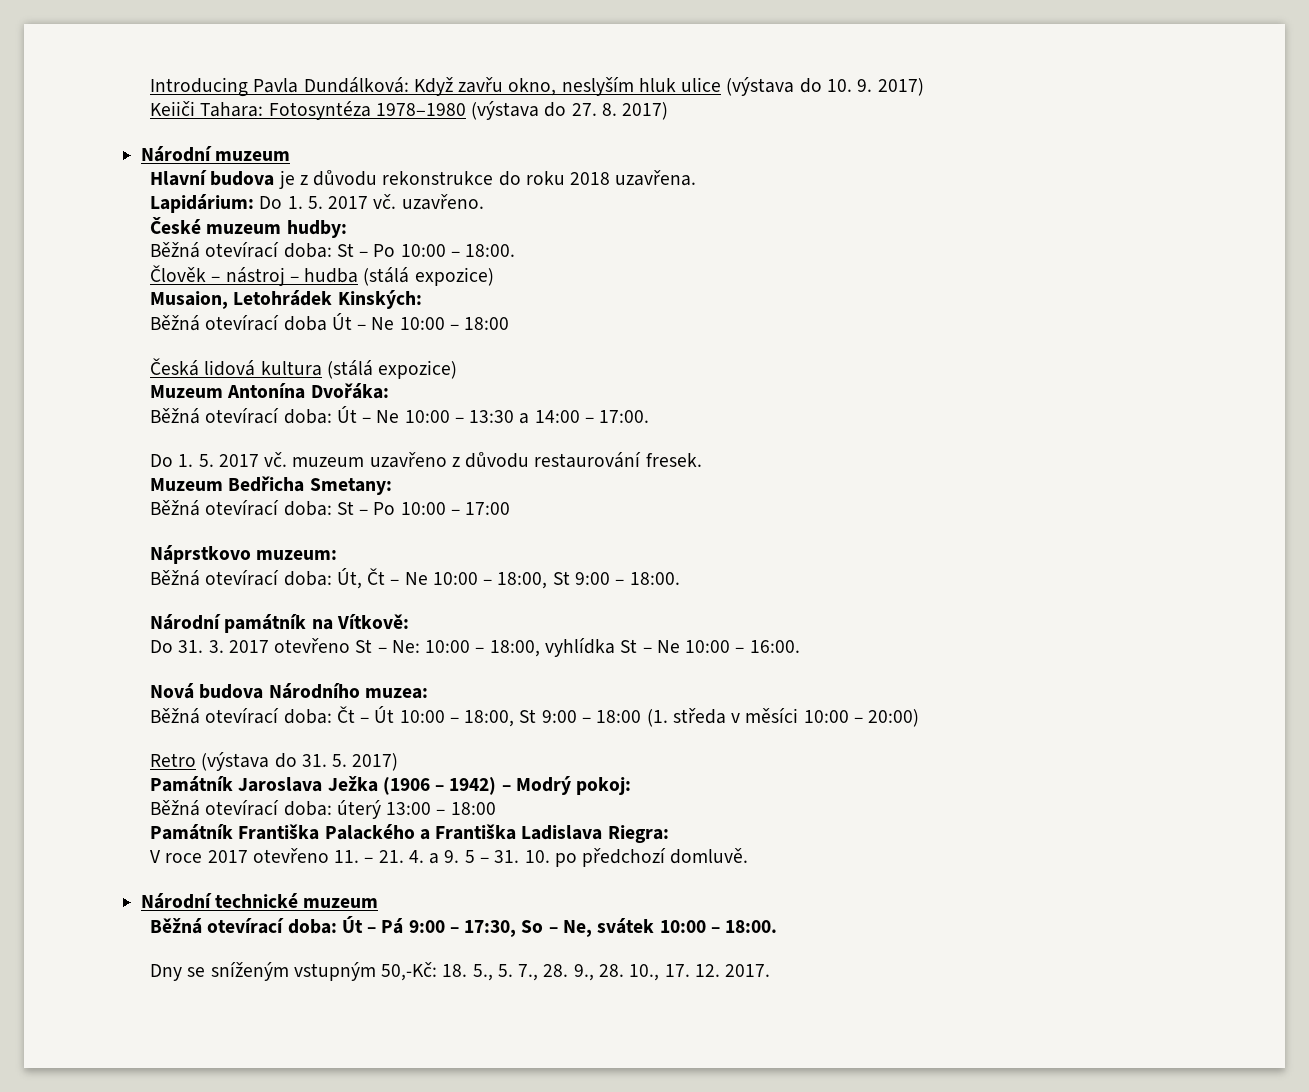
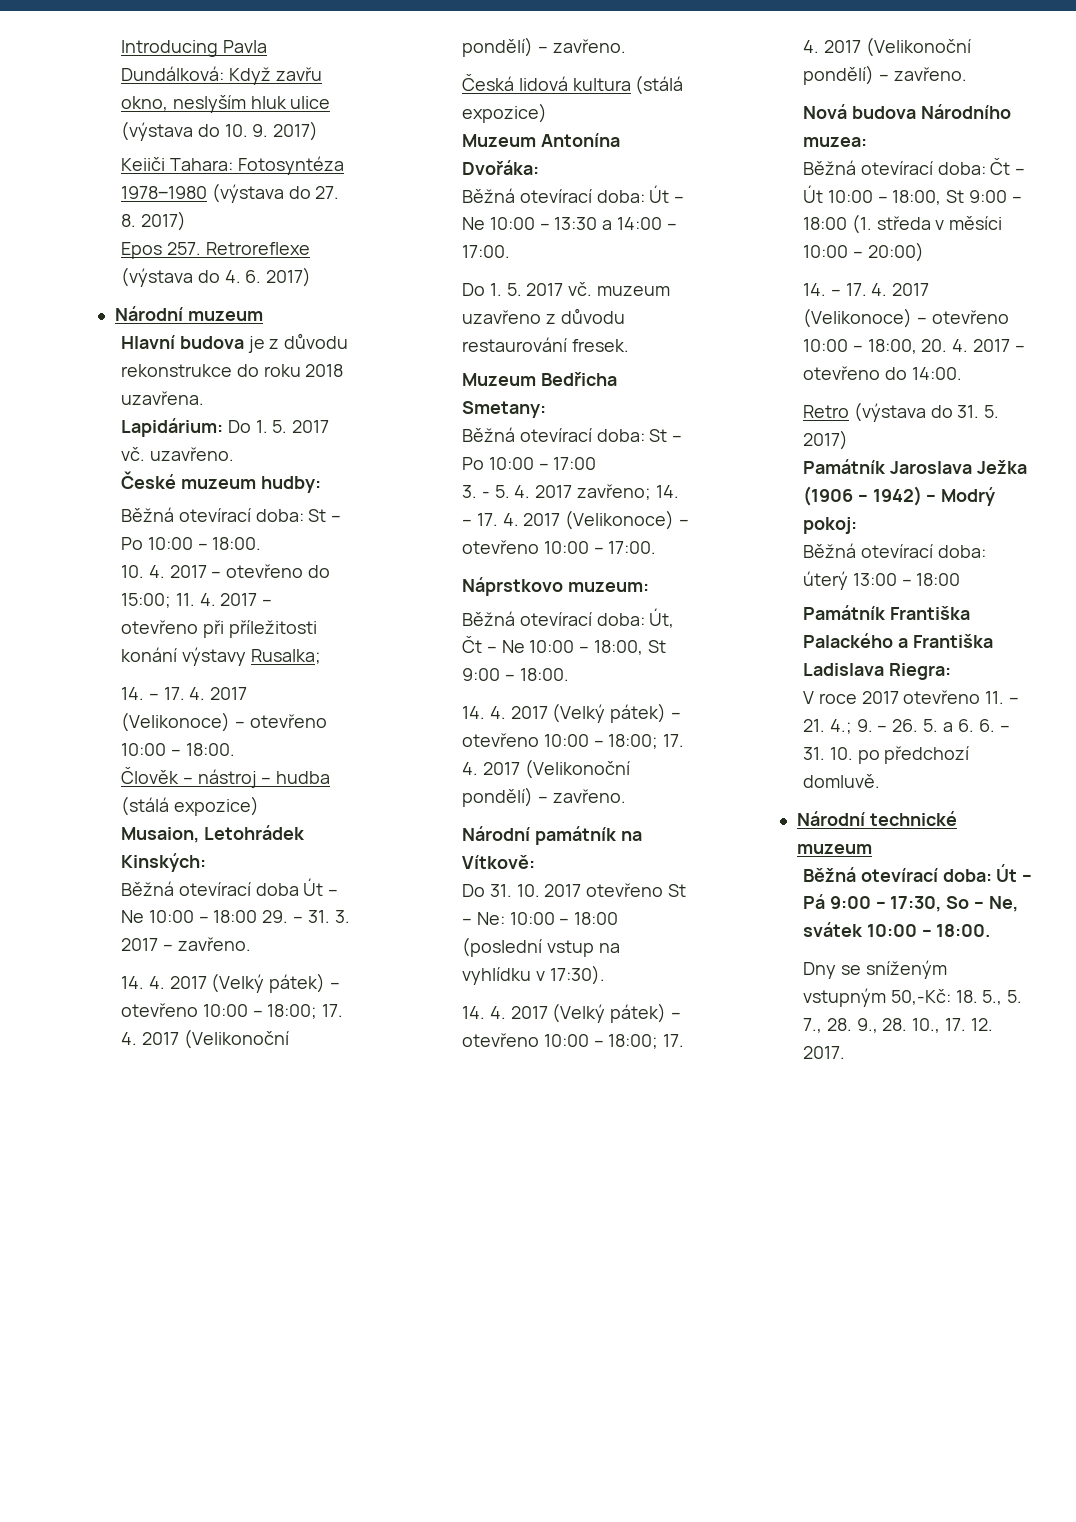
+ Epos 257. Retroreflexe (výstava do 4. 6. 2017)
+ 10. 4. 2017 – otevřeno do 15:00; 11. 4. 2017 – otevřeno při příležitosti konání výstavy Rusalka;
+ 14. – 17. 4. 2017 (Velikonoce) – otevřeno 10:00 – 18:00.
- Běžná otevírací doba Út – Ne 10:00 – 18:00
+ Běžná otevírací doba Út – Ne 10:00 – 18:00 29. – 31. 3. 2017 – zavřeno.
+ 14. 4. 2017 (Velký pátek) – otevřeno 10:00 – 18:00; 17. 4. 2017 (Velikonoční pondělí) – zavřeno.
+ 3. - 5. 4. 2017 zavřeno; 14. – 17. 4. 2017 (Velikonoce) – otevřeno 10:00 – 17:00.
  Běžná otevírací doba: Út, Čt – Ne 10:00 – 18:00, St 9:00 – 18:00.
+ 14. 4. 2017 (Velký pátek) – otevřeno 10:00 – 18:00; 17. 4. 2017 (Velikonoční pondělí) – zavřeno.
- Do 31. 3. 2017 otevřeno St – Ne: 10:00 – 18:00, vyhlídka St – Ne 10:00 – 16:00.
+ Do 31. 10. 2017 otevřeno St – Ne: 10:00 – 18:00 (poslední vstup na vyhlídku v 17:30).
+ 14. 4. 2017 (Velký pátek) – otevřeno 10:00 – 18:00; 17. 4. 2017 (Velikonoční pondělí) – zavřeno.
+ 14. – 17. 4. 2017 (Velikonoce) – otevřeno 10:00 – 18:00, 20. 4. 2017 – otevřeno do 14:00.
- V roce 2017 otevřeno 11. – 21. 4. a 9. 5 – 31. 10. po předchozí domluvě.
+ V roce 2017 otevřeno 11. – 21. 4.; 9. – 26. 5. a 6. 6. – 31. 10. po předchozí domluvě.

